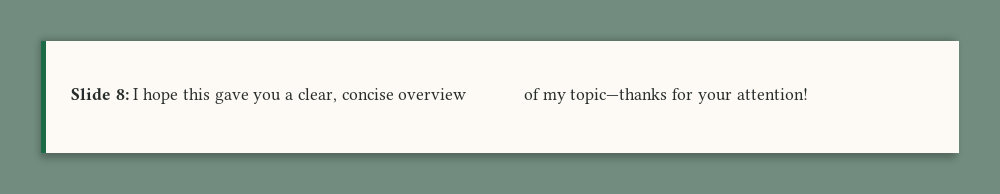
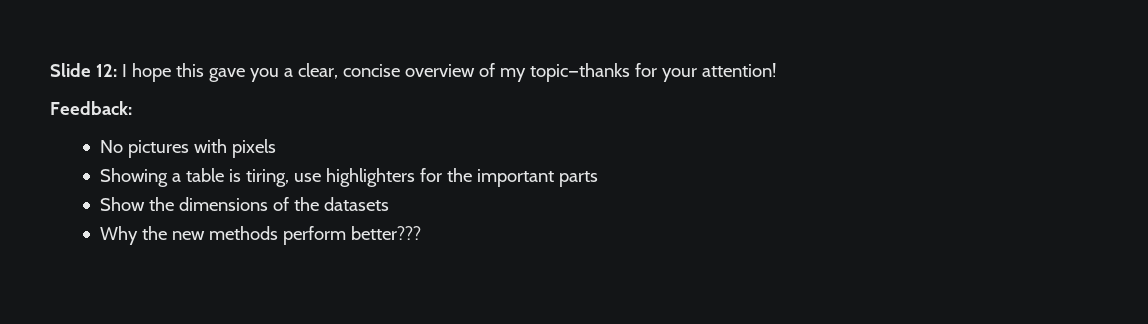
- Slide 8: I hope this gave you a clear, concise overview of my topic—thanks for your attention!
+ Slide 12: I hope this gave you a clear, concise overview of my topic—thanks for your attention!
+ Feedback:
+ No pictures with pixels
+ Showing a table is tiring, use highlighters for the important parts
+ Show the dimensions of the datasets
+ Why the new methods perform better???

